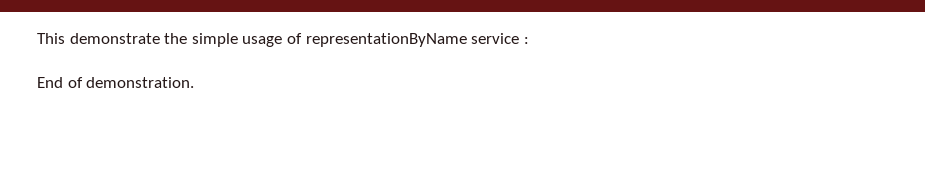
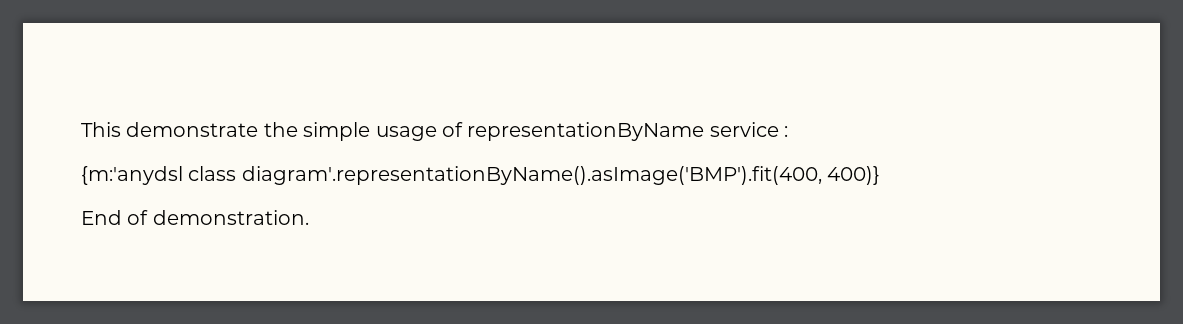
+ {m:'anydsl class diagram'.representationByName().asImage('BMP').fit(400, 400)}

